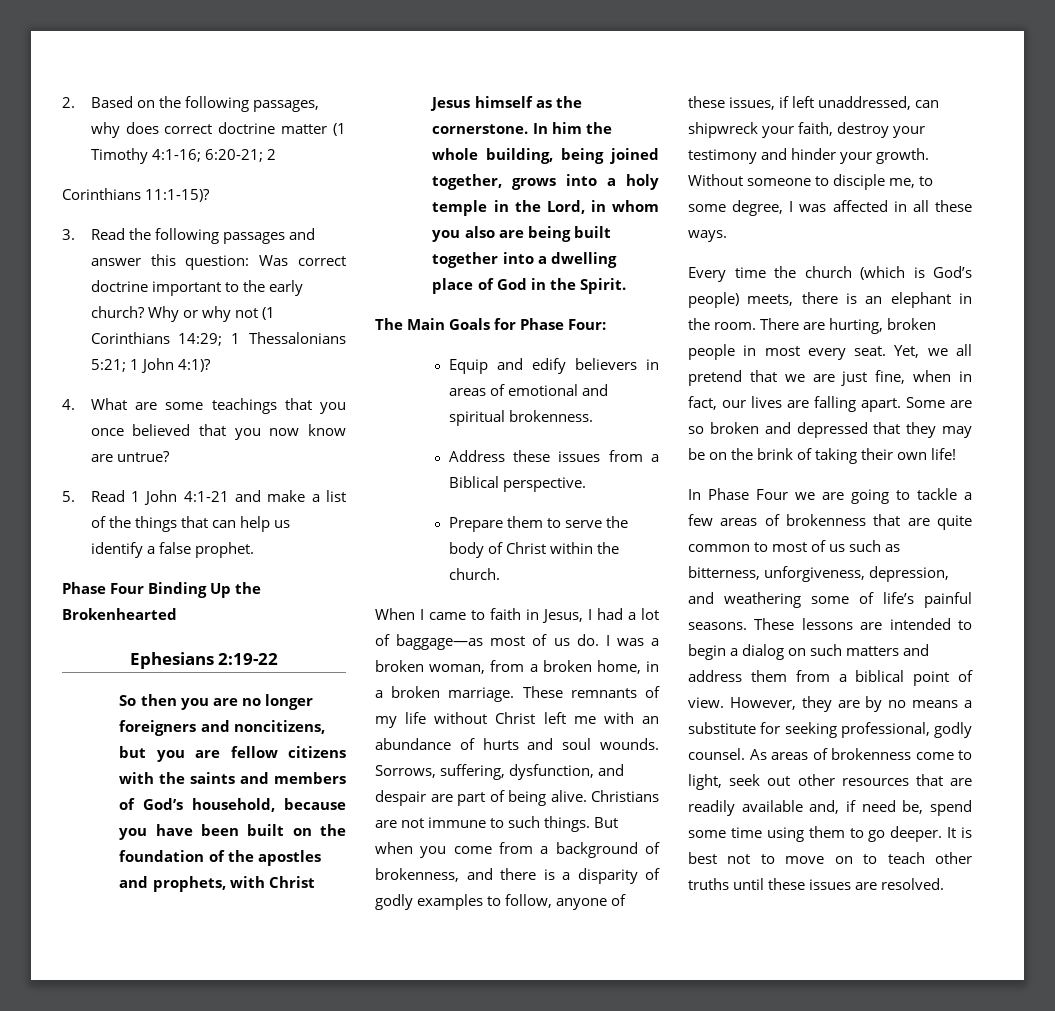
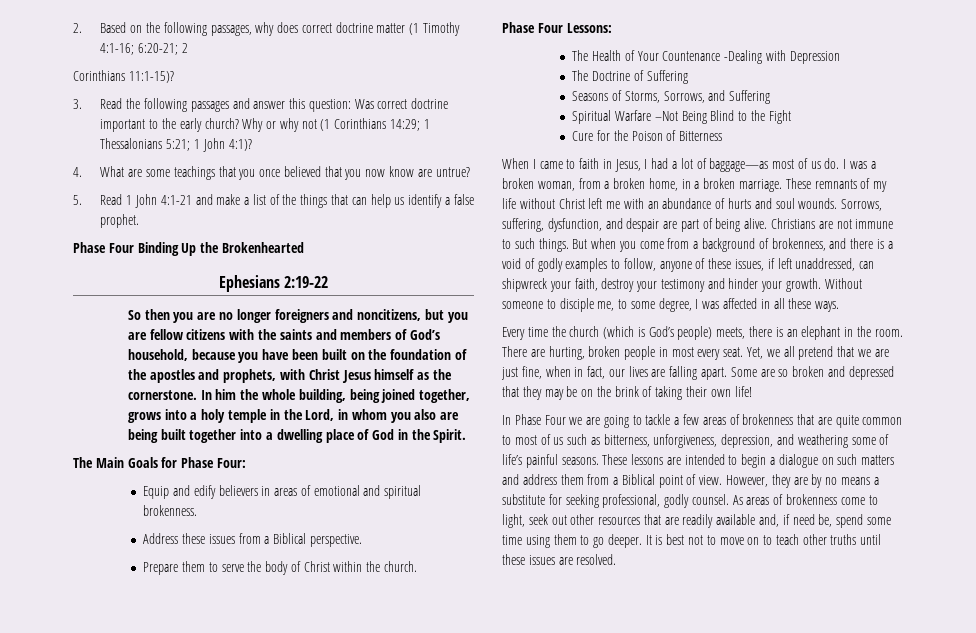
+ Phase Four Lessons:
+ The Health of Your Countenance -Dealing with Depression
+ The Doctrine of Suffering
+ Seasons of Storms, Sorrows, and Suffering
+ Spiritual Warfare –Not Being Blind to the Fight
+ Cure for the Poison of Bitterness
- But when you come from a background of brokenness, and there is a disparity of godly examples to follow, anyone of these issues, if left unaddressed, can shipwreck your faith, destroy your testimony and hinder your growth.
+ But when you come from a background of brokenness, and there is a void of godly examples to follow, anyone of these issues, if left unaddressed, can shipwreck your faith, destroy your testimony and hinder your growth.
- These lessons are intended to begin a dialog on such matters and address them from a biblical point of view.
+ These lessons are intended to begin a dialogue on such matters and address them from a Biblical point of view.

